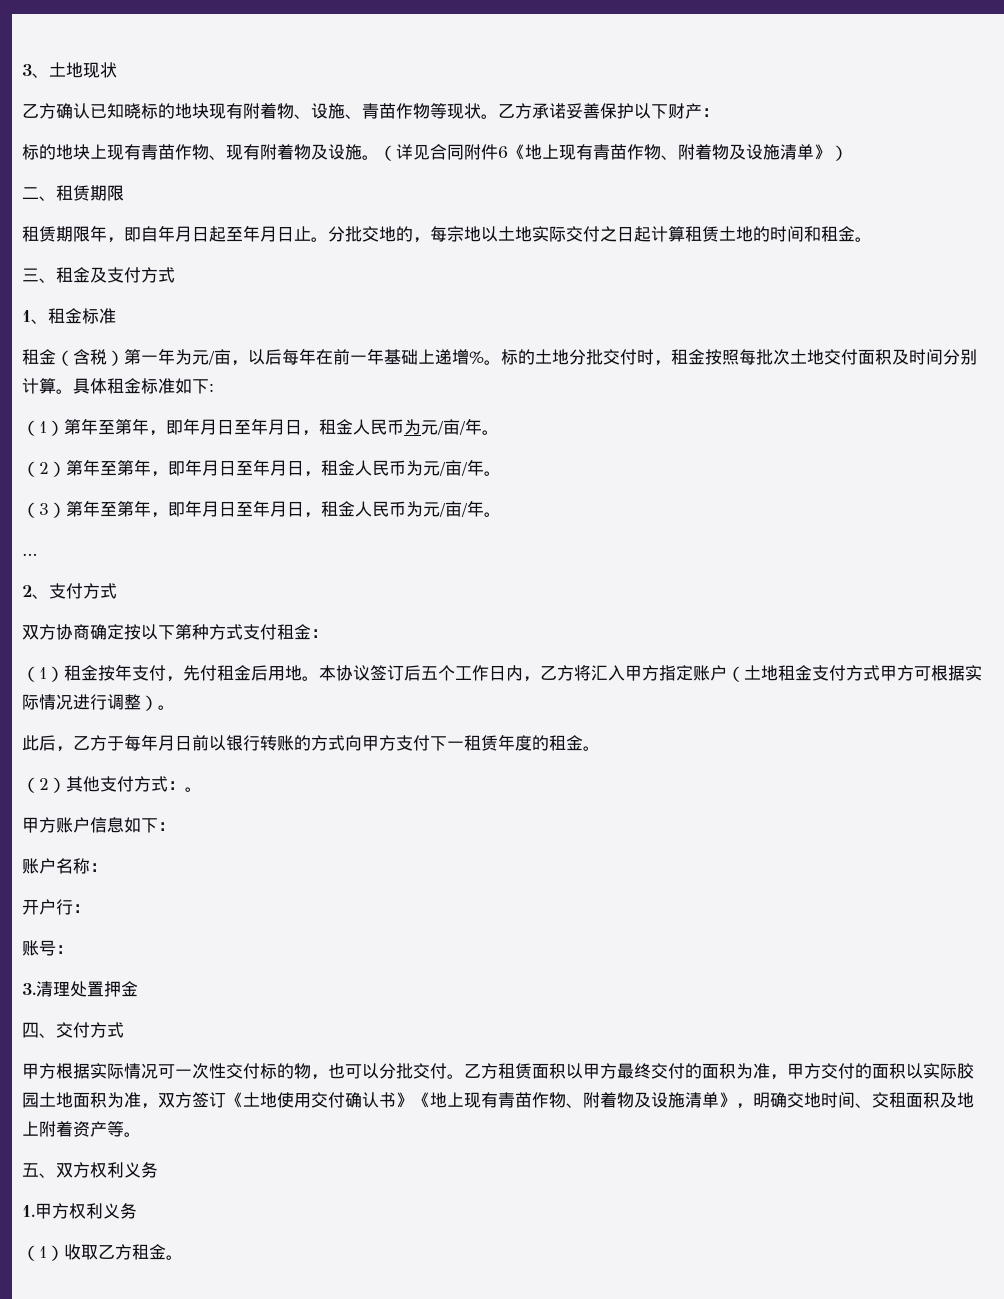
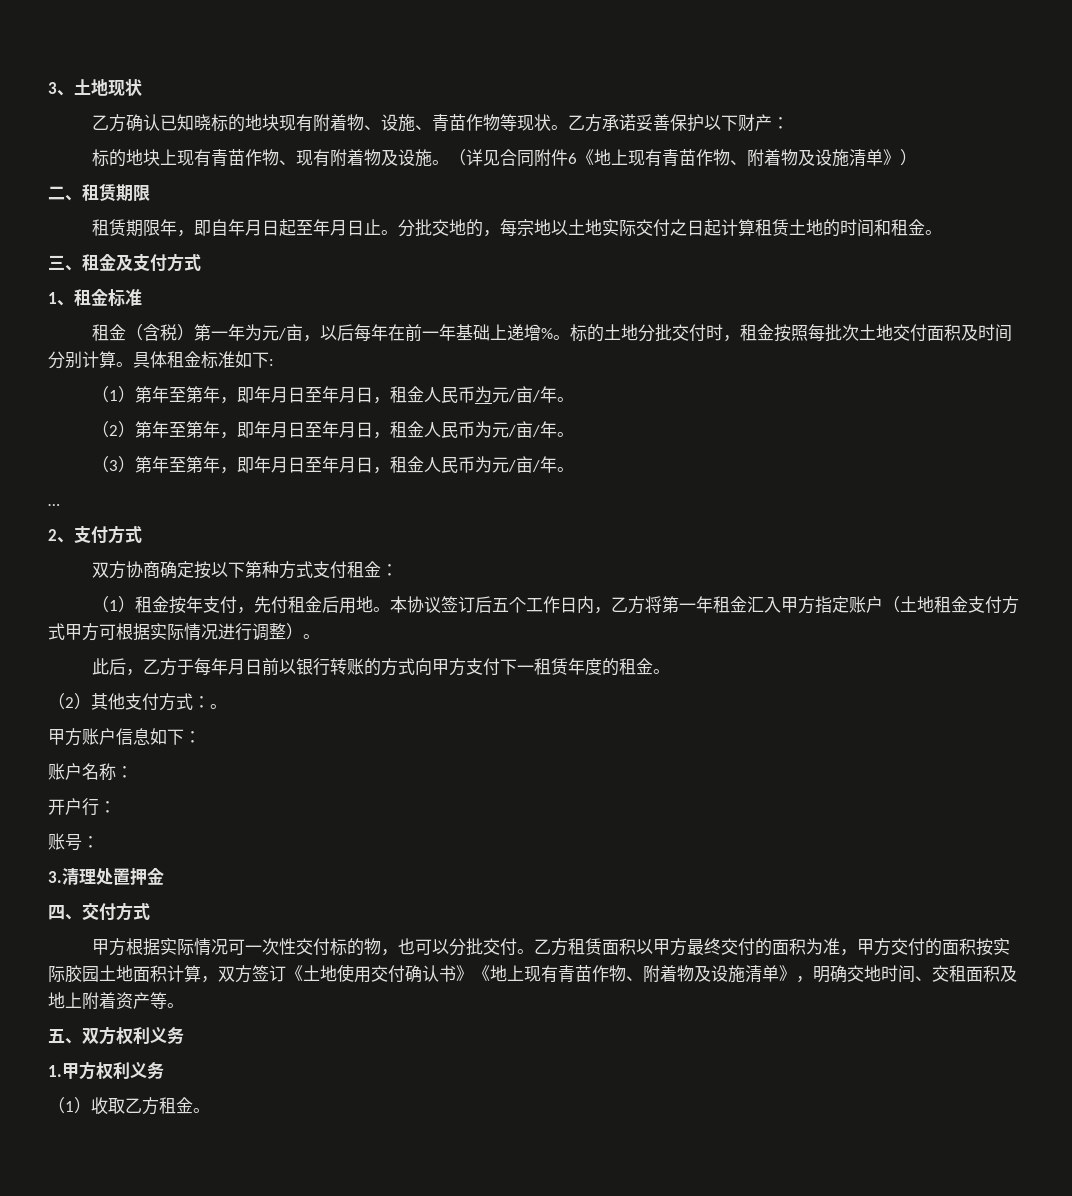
- 本协议签订后五个工作日内，乙方将汇入甲方指定账户（土地租金支付方式甲方可根据实际情况进行调整）。
+ 本协议签订后五个工作日内，乙方将第一年租金汇入甲方指定账户（土地租金支付方式甲方可根据实际情况进行调整）。
- 乙方租赁面积以甲方最终交付的面积为准，甲方交付的面积以实际胶园土地面积为准，双方签订《土地使用交付确认书》《地上现有青苗作物、附着物及设施清单》，明确交地时间、交租面积及地上附着资产等。
+ 乙方租赁面积以甲方最终交付的面积为准，甲方交付的面积按实际胶园土地面积计算，双方签订《土地使用交付确认书》《地上现有青苗作物、附着物及设施清单》，明确交地时间、交租面积及地上附着资产等。

